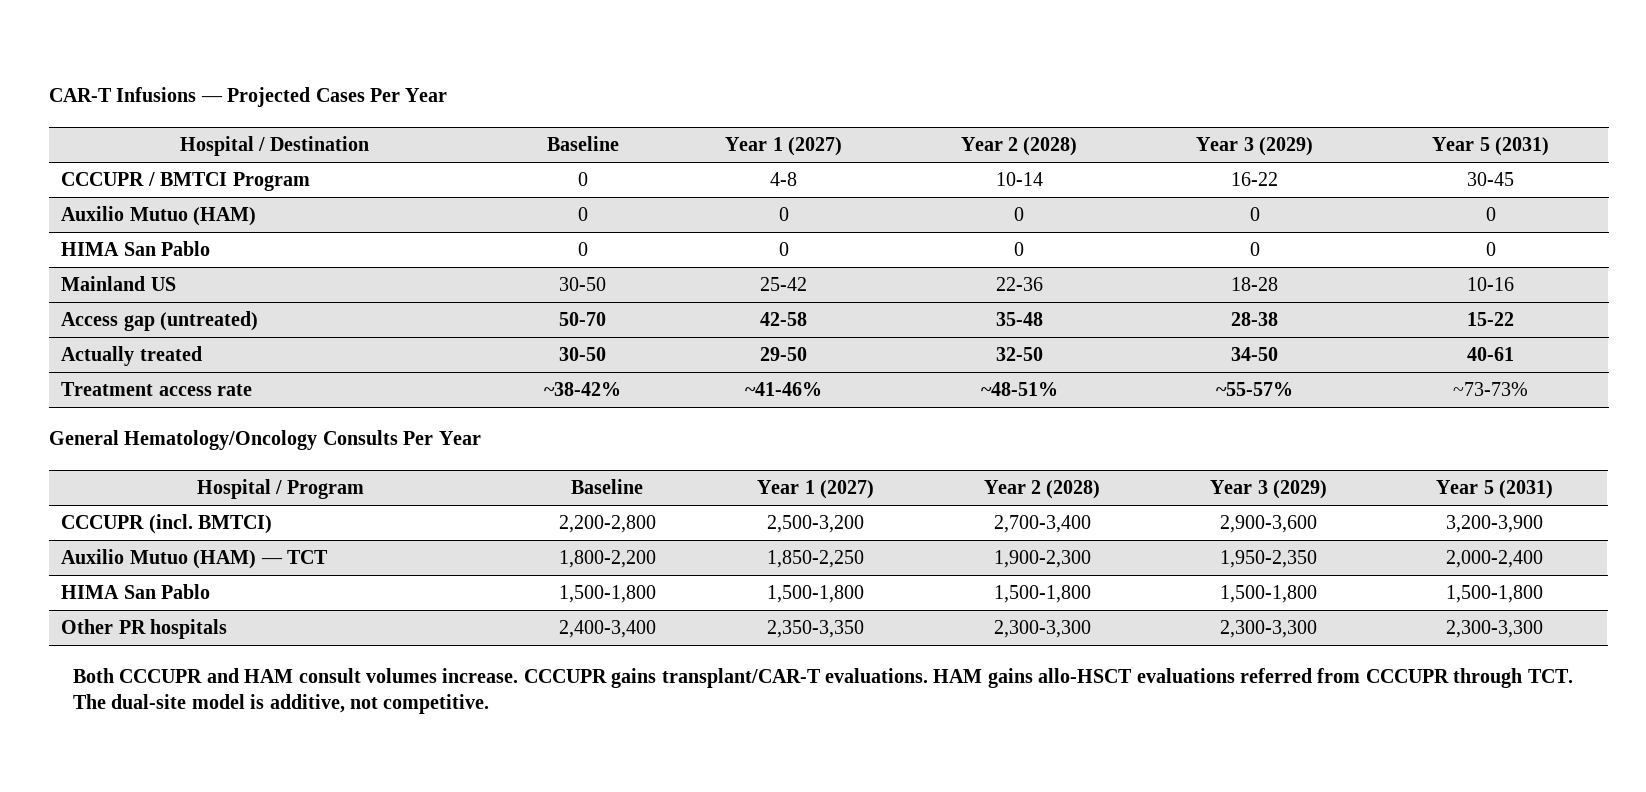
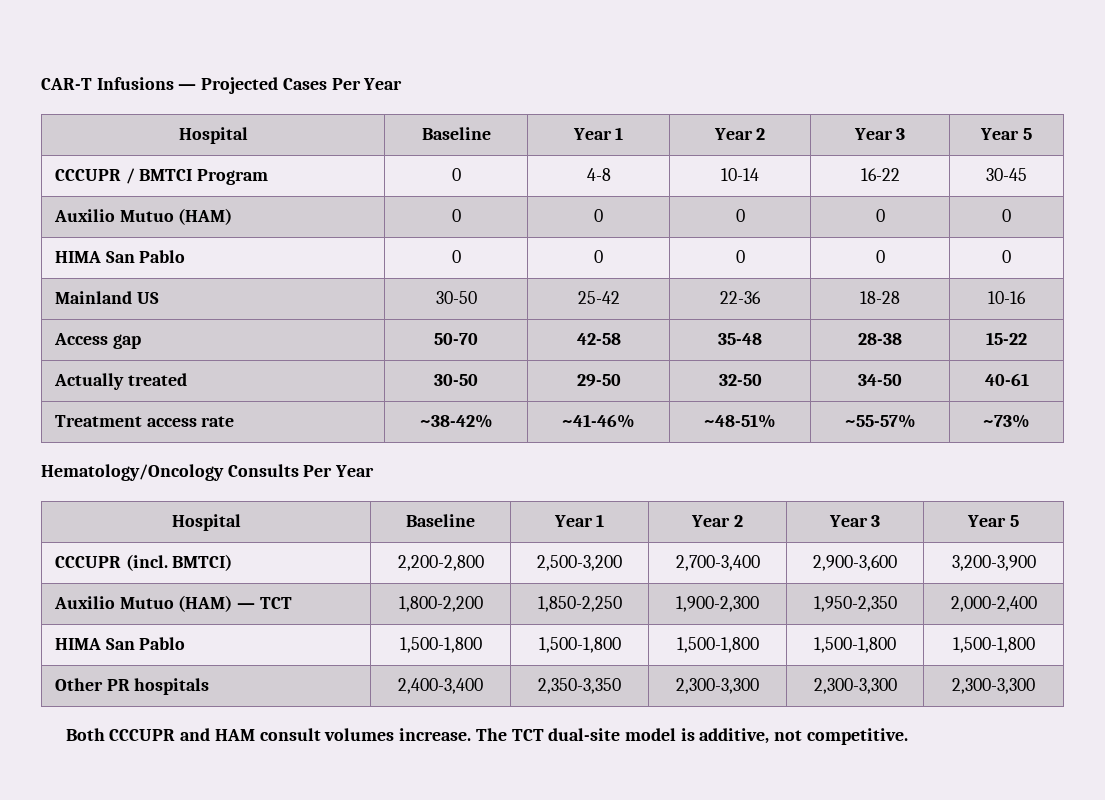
  CAR-T Infusions — Projected Cases Per Year
- Hospital / Destination | Baseline | Year 1 (2027) | Year 2 (2028) | Year 3 (2029) | Year 5 (2031)
+ Hospital | Baseline | Year 1 | Year 2 | Year 3 | Year 5
- Access gap (untreated) | 50-70 | 42-58 | 35-48 | 28-38 | 15-22
+ Access gap | 50-70 | 42-58 | 35-48 | 28-38 | 15-22
- Treatment access rate | ~38-42% | ~41-46% | ~48-51% | ~55-57% | ~73-73%
- General Hematology/Oncology Consults Per Year
- Hospital / Program | Baseline | Year 1 (2027) | Year 2 (2028) | Year 3 (2029) | Year 5 (2031)
+ Treatment access rate | ~38-42% | ~41-46% | ~48-51% | ~55-57% | ~73%
+ Hematology/Oncology Consults Per Year
+ Hospital | Baseline | Year 1 | Year 2 | Year 3 | Year 5
- CCCUPR gains transplant/CAR-T evaluations. HAM gains allo-HSCT evaluations referred from CCCUPR through TCT. The dual-site model is additive, not competitive.
+ The TCT dual-site model is additive, not competitive.

